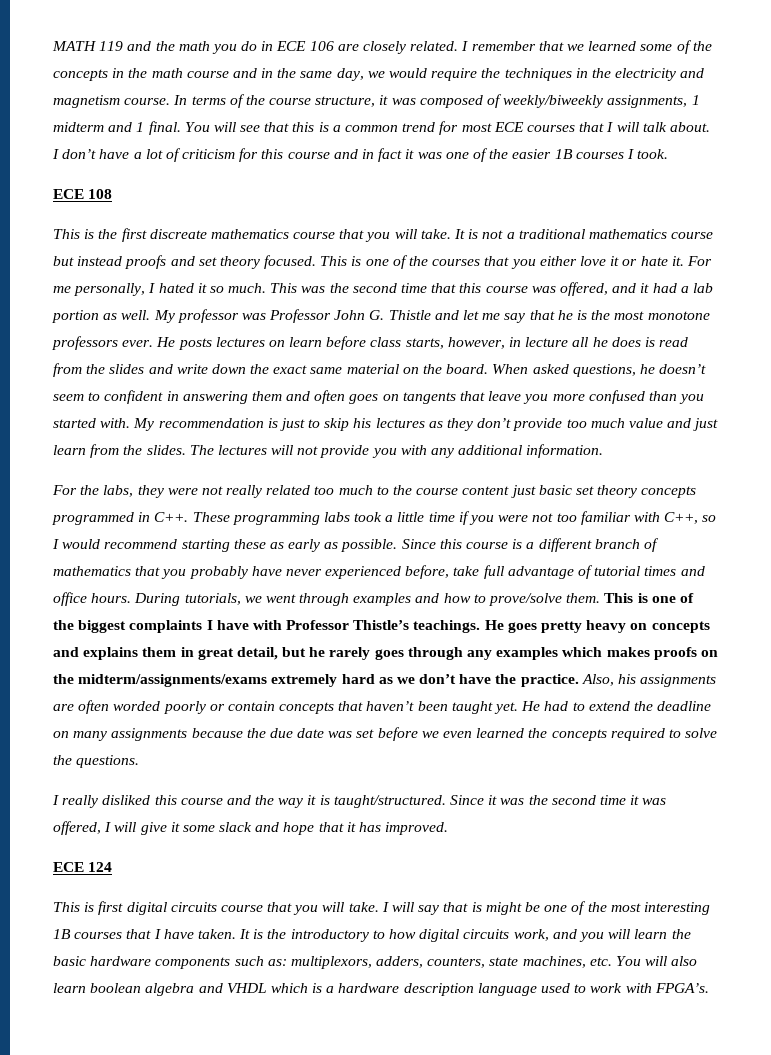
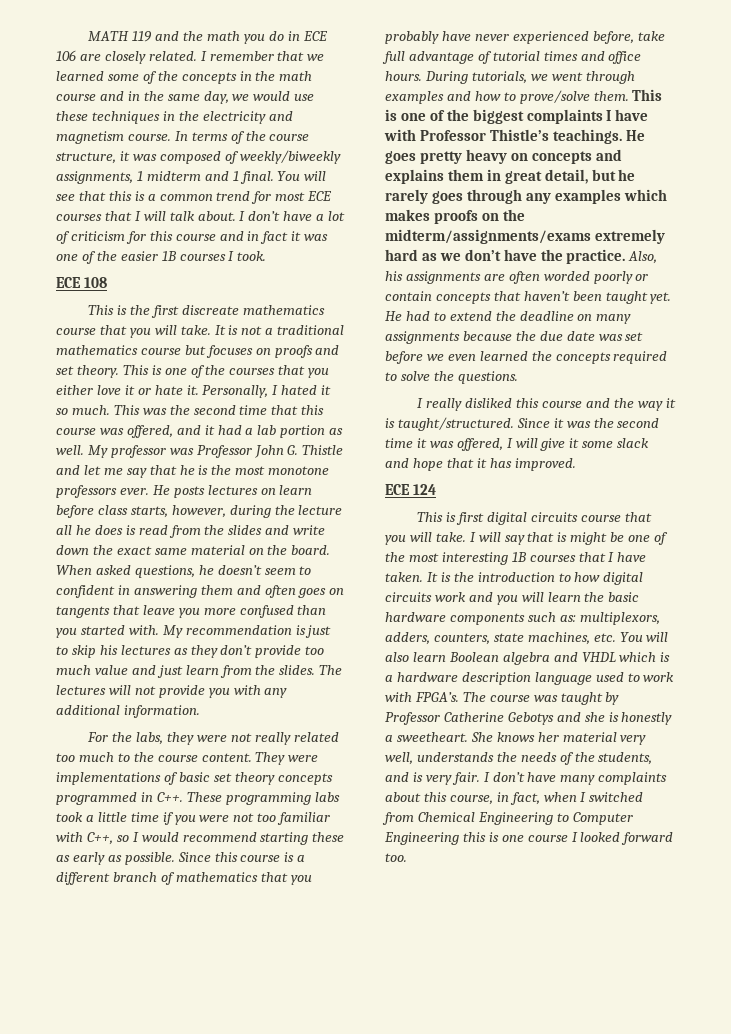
- I remember that we learned some of the concepts in the math course and in the same day, we would require the techniques in the electricity and magnetism course.
+ I remember that we learned some of the concepts in the math course and in the same day, we would use these techniques in the electricity and magnetism course.
- It is not a traditional mathematics course but instead proofs and set theory focused.
+ It is not a traditional mathematics course but focuses on proofs and set theory.
- For me personally, I hated it so much.
+ Personally, I hated it so much.
- He posts lectures on learn before class starts, however, in lecture all he does is read from the slides and write down the exact same material on the board.
+ He posts lectures on learn before class starts, however, during the lecture all he does is read from the slides and write down the exact same material on the board.
- For the labs, they were not really related too much to the course content just basic set theory concepts programmed in C++. These programming labs took a little time if you were not too familiar with C++, so I would recommend starting these as early as possible.
+ For the labs, they were not really related too much to the course content. They were implementations of basic set theory concepts programmed in C++. These programming labs took a little time if you were not too familiar with C++, so I would recommend starting these as early as possible.
- It is the introductory to how digital circuits work, and you will learn the basic hardware components such as: multiplexors, adders, counters, state machines, etc. You will also learn boolean algebra and VHDL which is a hardware description language used to work with FPGA’s.
+ It is the introduction to how digital circuits work and you will learn the basic hardware components such as: multiplexors, adders, counters, state machines, etc. You will also learn Boolean algebra and VHDL which is a hardware description language used to work with FPGA’s.
+ The course was taught by Professor Catherine Gebotys and she is honestly a sweetheart. She knows her material very well, understands the needs of the students, and is very fair. I don’t have many complaints about this course, in fact, when I switched from Chemical Engineering to Computer Engineering this is one course I looked forward too.

